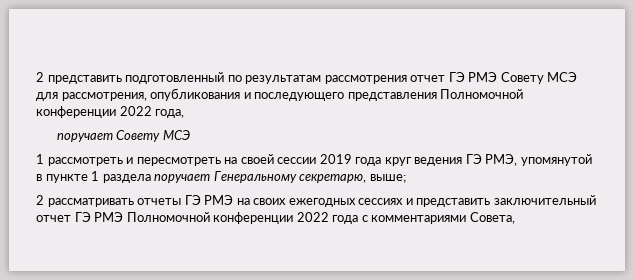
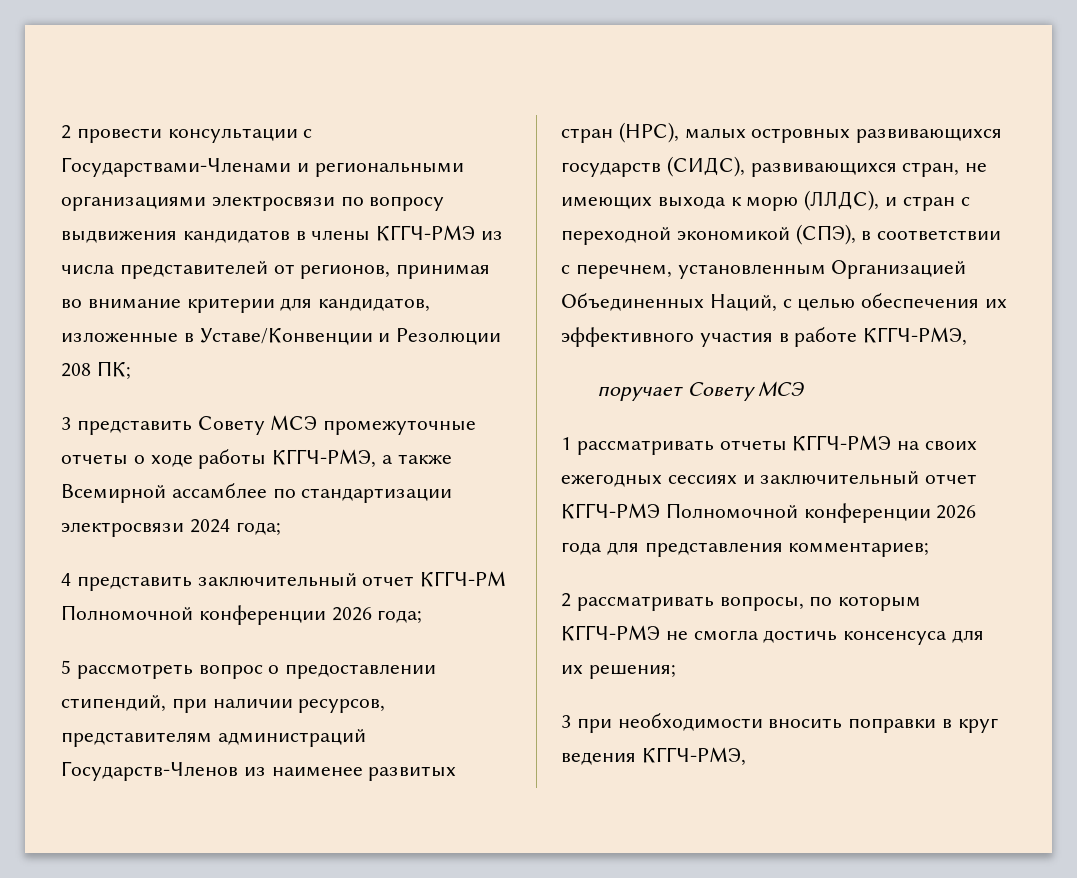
- 2 представить подготовленный по результатам рассмотрения отчет ГЭ РМЭ Совету МСЭ для рассмотрения, опубликования и последующего представления Полномочной конференции 2022 года,
+ 2 провести консультации с Государствами-Членами и региональными организациями электросвязи по вопросу выдвижения кандидатов в члены КГГЧ-РМЭ из числа представителей от регионов, принимая во внимание критерии для кандидатов, изложенные в Уставе/Конвенции и Резолюции 208 ПК;
+ 3 представить Совету МСЭ промежуточные отчеты о ходе работы КГГЧ-РМЭ, а также Всемирной ассамблее по стандартизации электросвязи 2024 года;
+ 4 представить заключительный отчет КГГЧ-РМ Полномочной конференции 2026 года;
+ 5 рассмотреть вопрос о предоставлении стипендий, при наличии ресурсов, представителям администраций Государств-Членов из наименее развитых стран (НРС), малых островных развивающихся государств (СИДС), развивающихся стран, не имеющих выхода к морю (ЛЛДС), и стран с переходной экономикой (СПЭ), в соответствии с перечнем, установленным Организацией Объединенных Наций, с целью обеспечения их эффективного участия в работе КГГЧ-РМЭ,
  поручает Совету МСЭ
- 1 рассмотреть и пересмотреть на своей сессии 2019 года круг ведения ГЭ РМЭ, упомянутой в пункте 1 раздела поручает Генеральному секретарю, выше;
- 2 рассматривать отчеты ГЭ РМЭ на своих ежегодных сессиях и представить заключительный отчет ГЭ РМЭ Полномочной конференции 2022 года с комментариями Совета,
+ 1 рассматривать отчеты КГГЧ-РМЭ на своих ежегодных сессиях и заключительный отчет КГГЧ-РМЭ Полномочной конференции 2026 года для представления комментариев;
+ 2 рассматривать вопросы, по которым КГГЧ-РМЭ не смогла достичь консенсуса для их решения;
+ 3 при необходимости вносить поправки в круг ведения КГГЧ-РМЭ,

